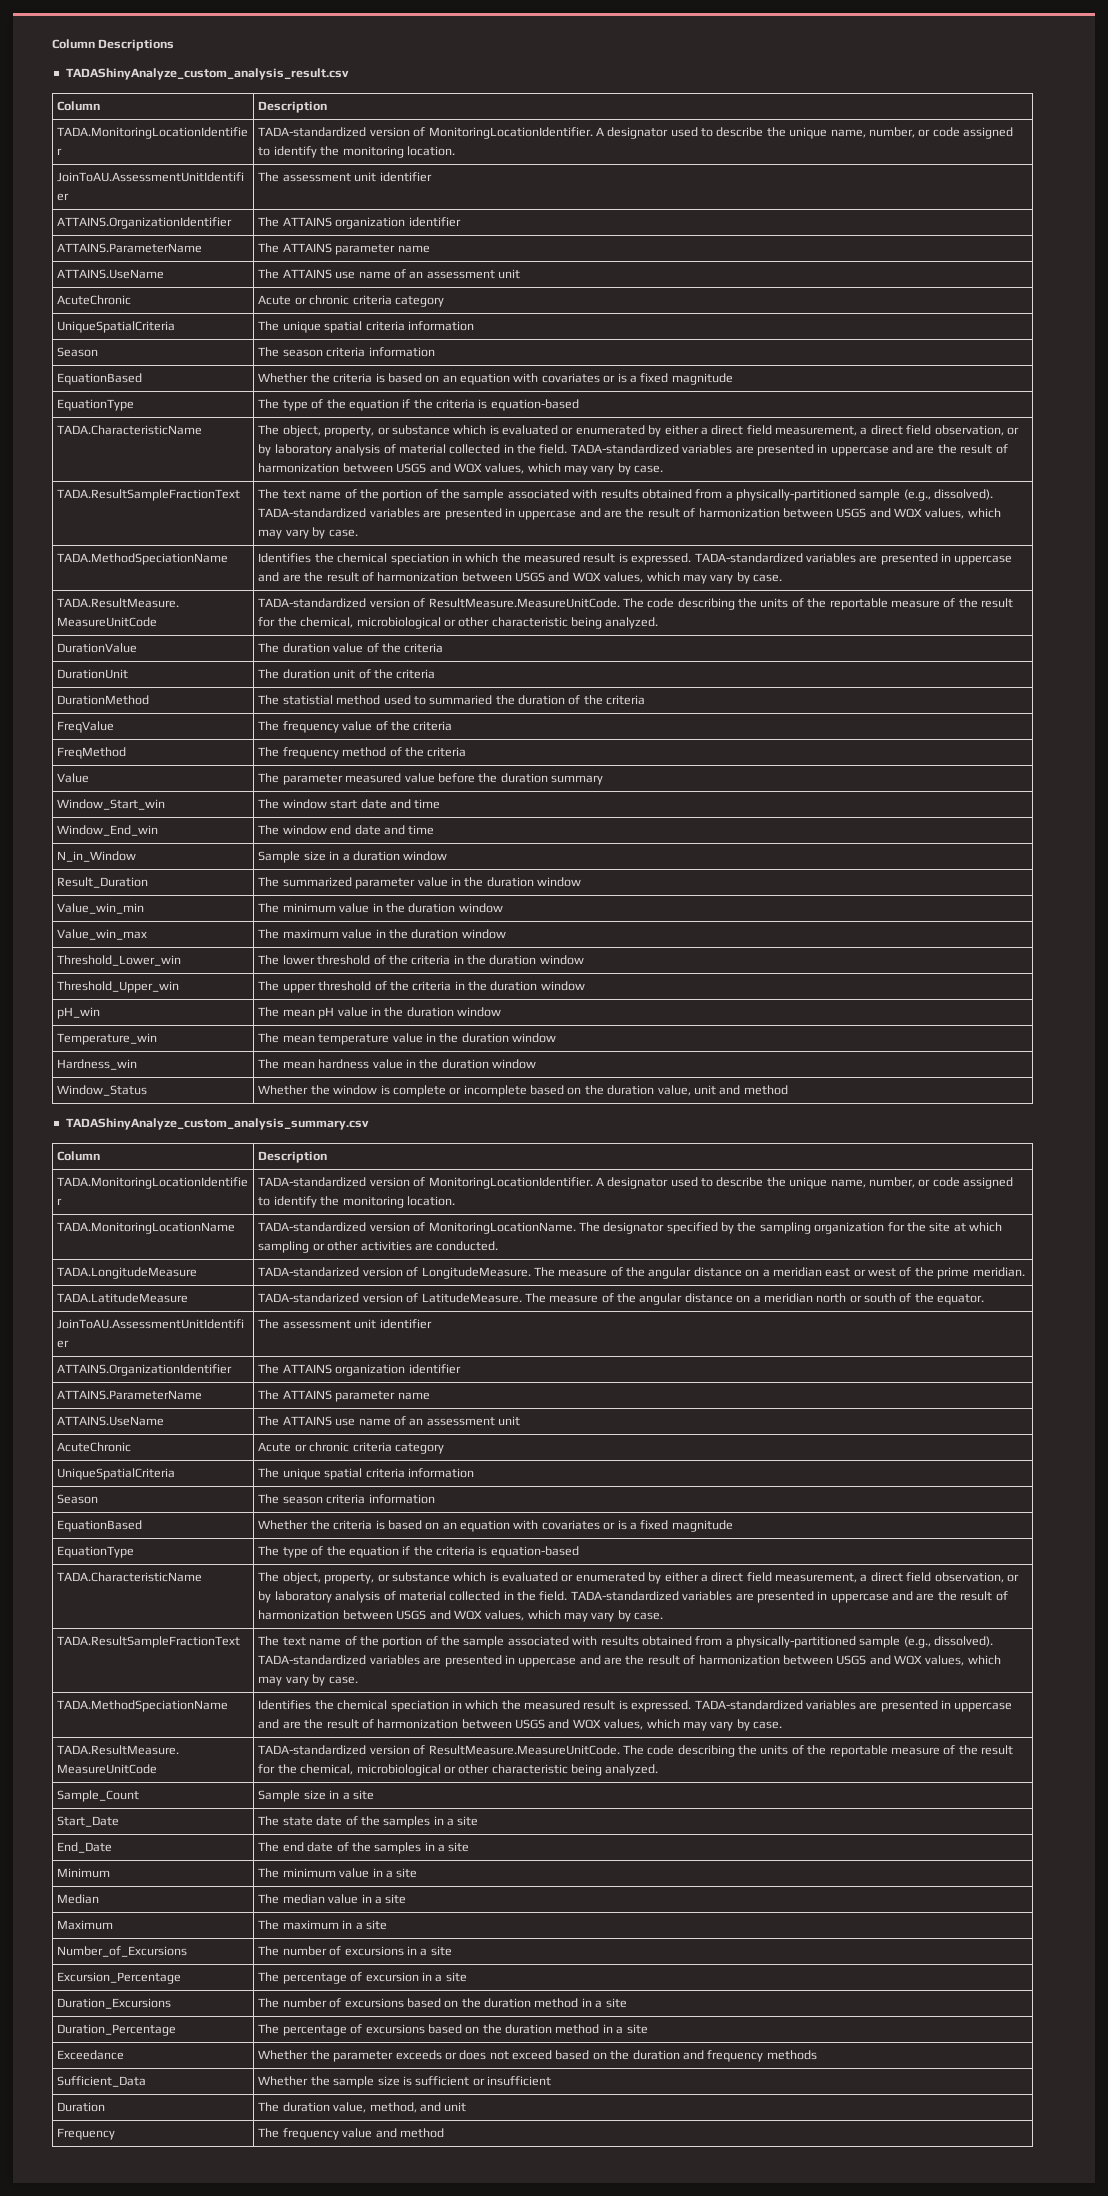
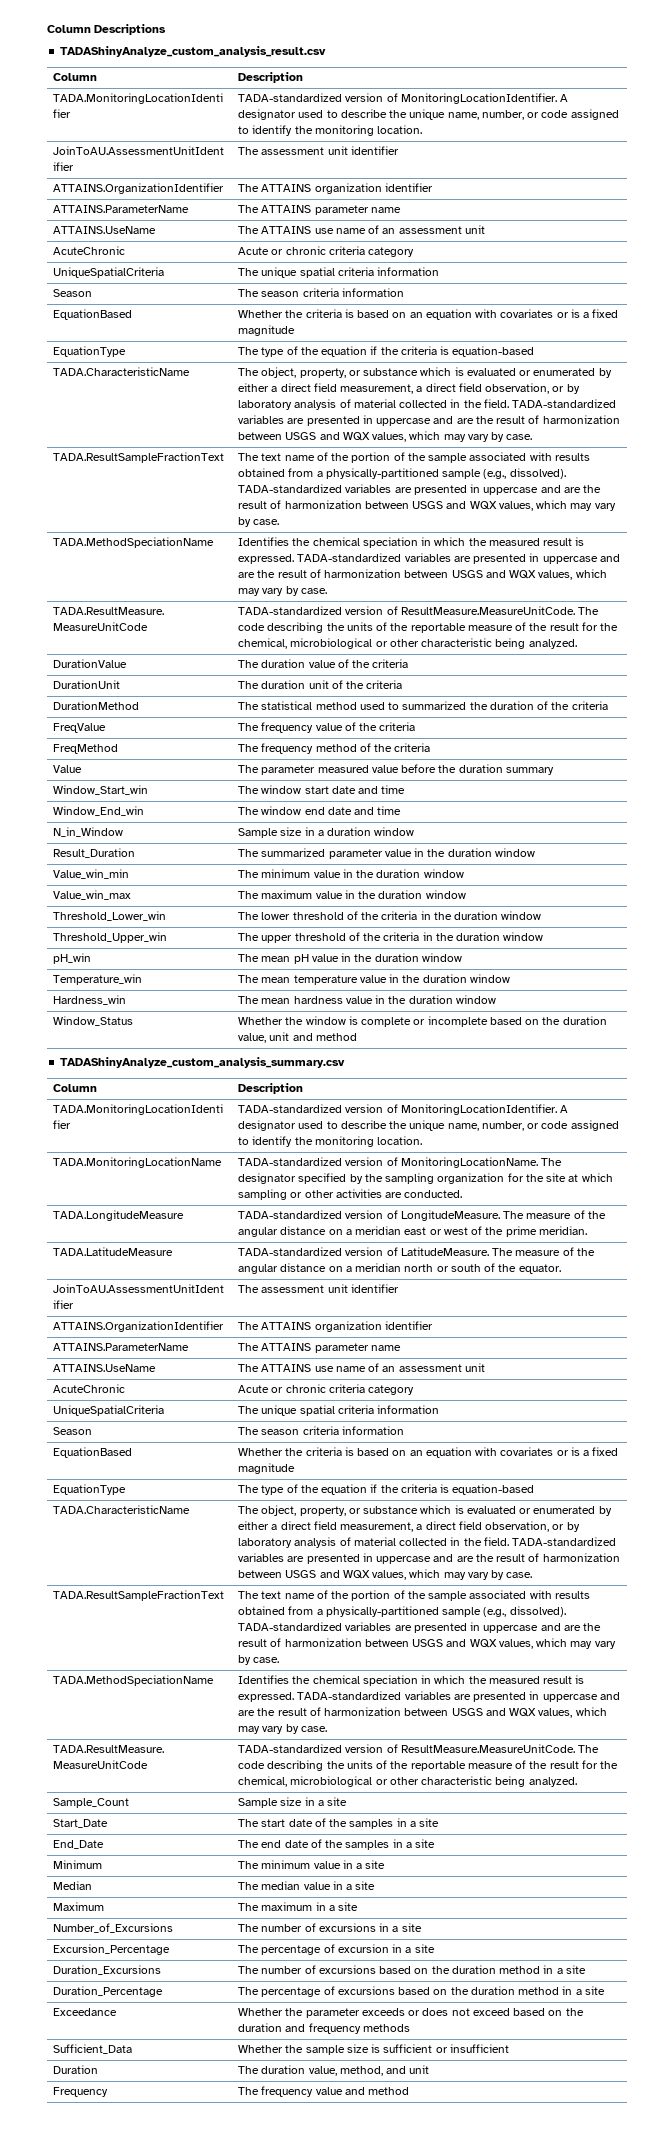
- DurationMethod | The statistial method used to summaried the duration of the criteria
+ DurationMethod | The statistical method used to summarized the duration of the criteria
- TADA.LongitudeMeasure | TADA-standarized version of LongitudeMeasure. The measure of the angular distance on a meridian east or west of the prime meridian.
+ TADA.LongitudeMeasure | TADA-standardized version of LongitudeMeasure. The measure of the angular distance on a meridian east or west of the prime meridian.
- TADA.LatitudeMeasure | TADA-standarized version of LatitudeMeasure. The measure of the angular distance on a meridian north or south of the equator.
+ TADA.LatitudeMeasure | TADA-standardized version of LatitudeMeasure. The measure of the angular distance on a meridian north or south of the equator.
- Start_Date | The state date of the samples in a site
+ Start_Date | The start date of the samples in a site

